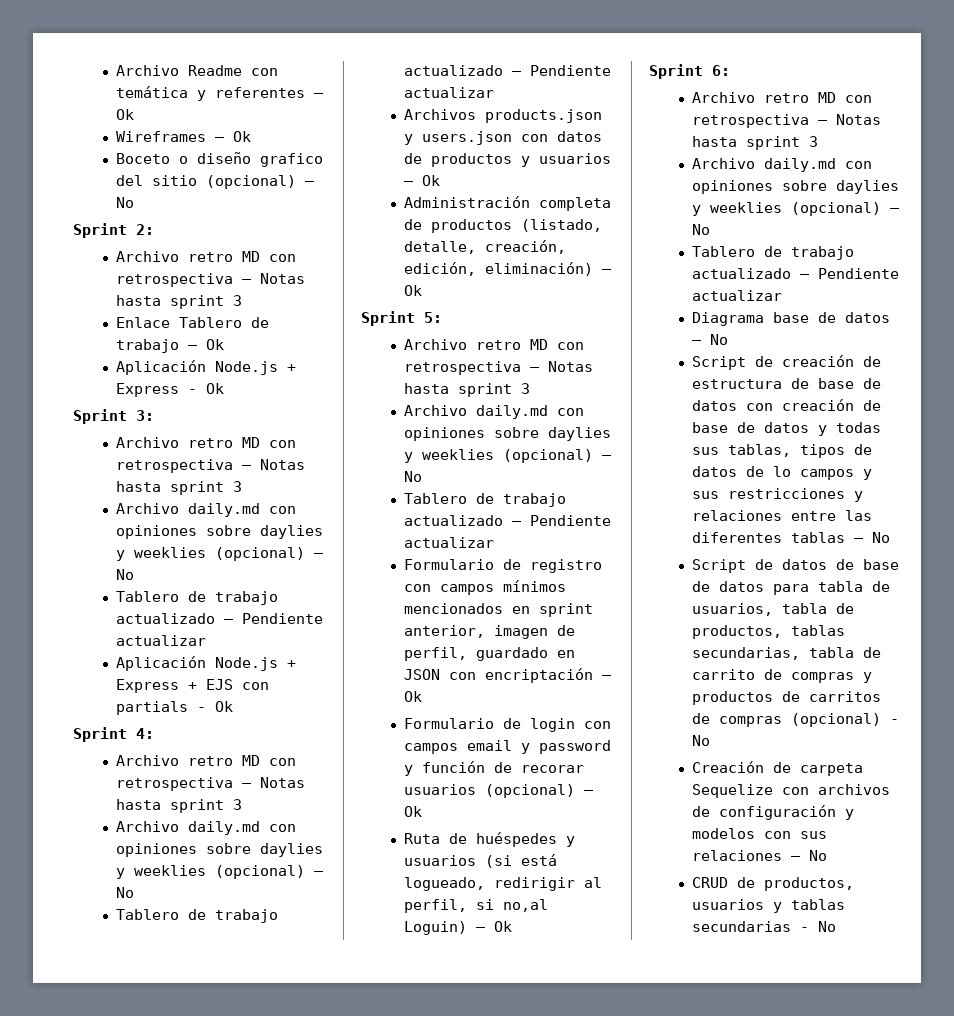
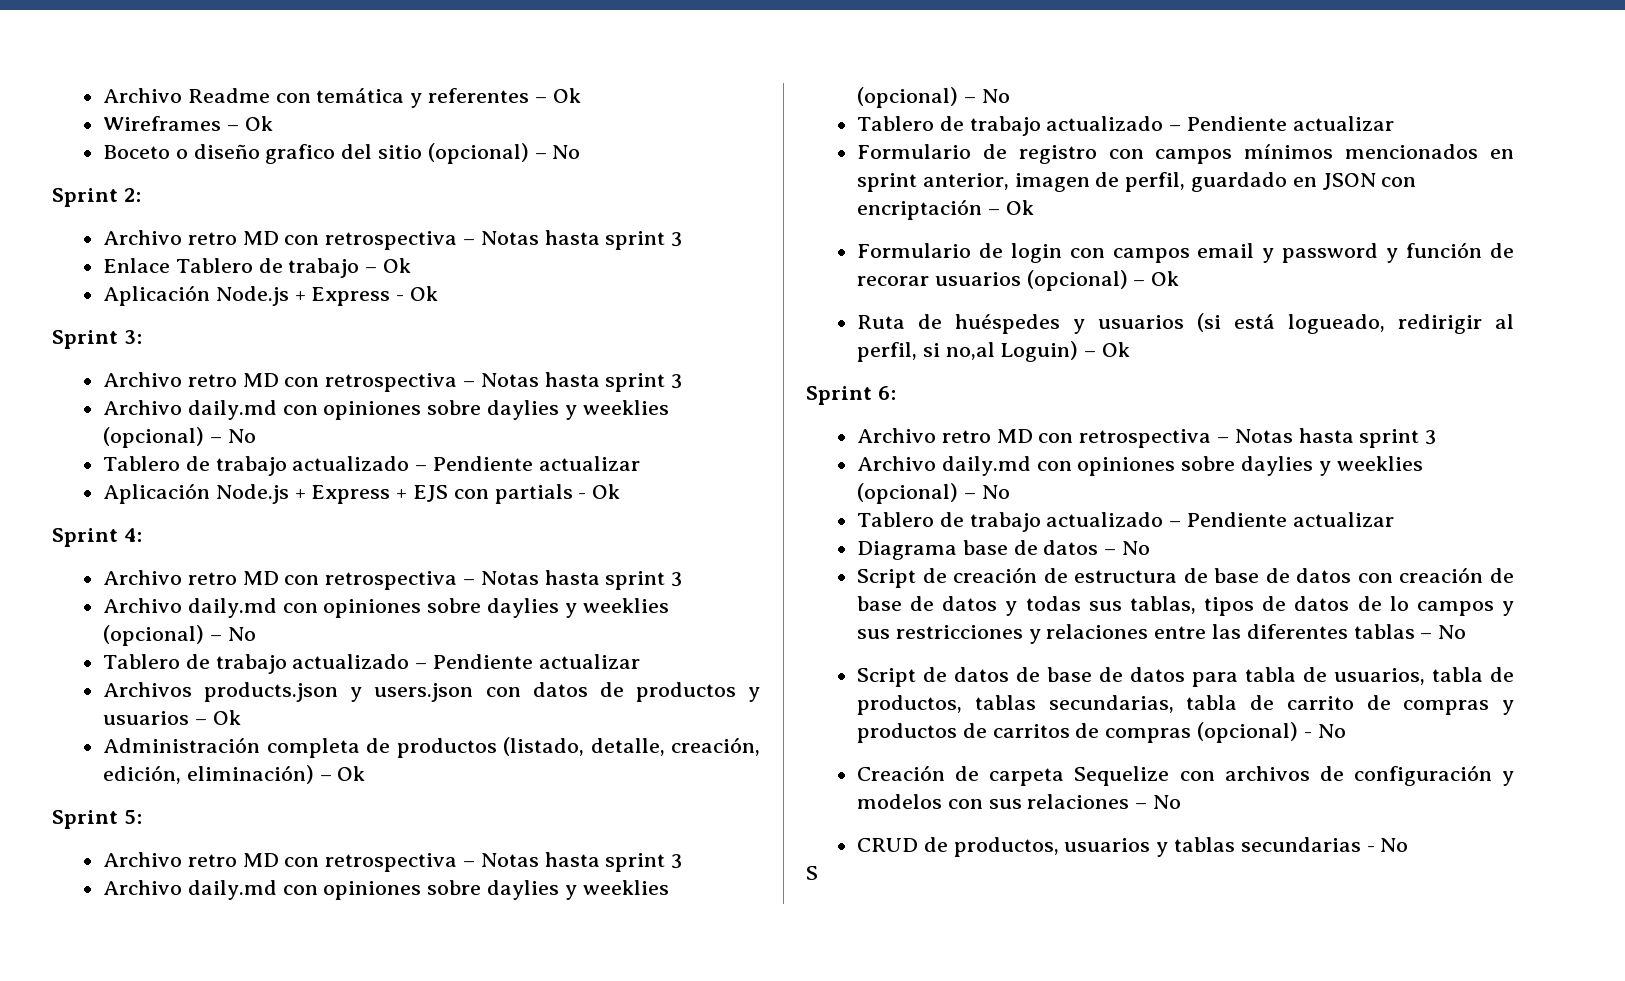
+ S

